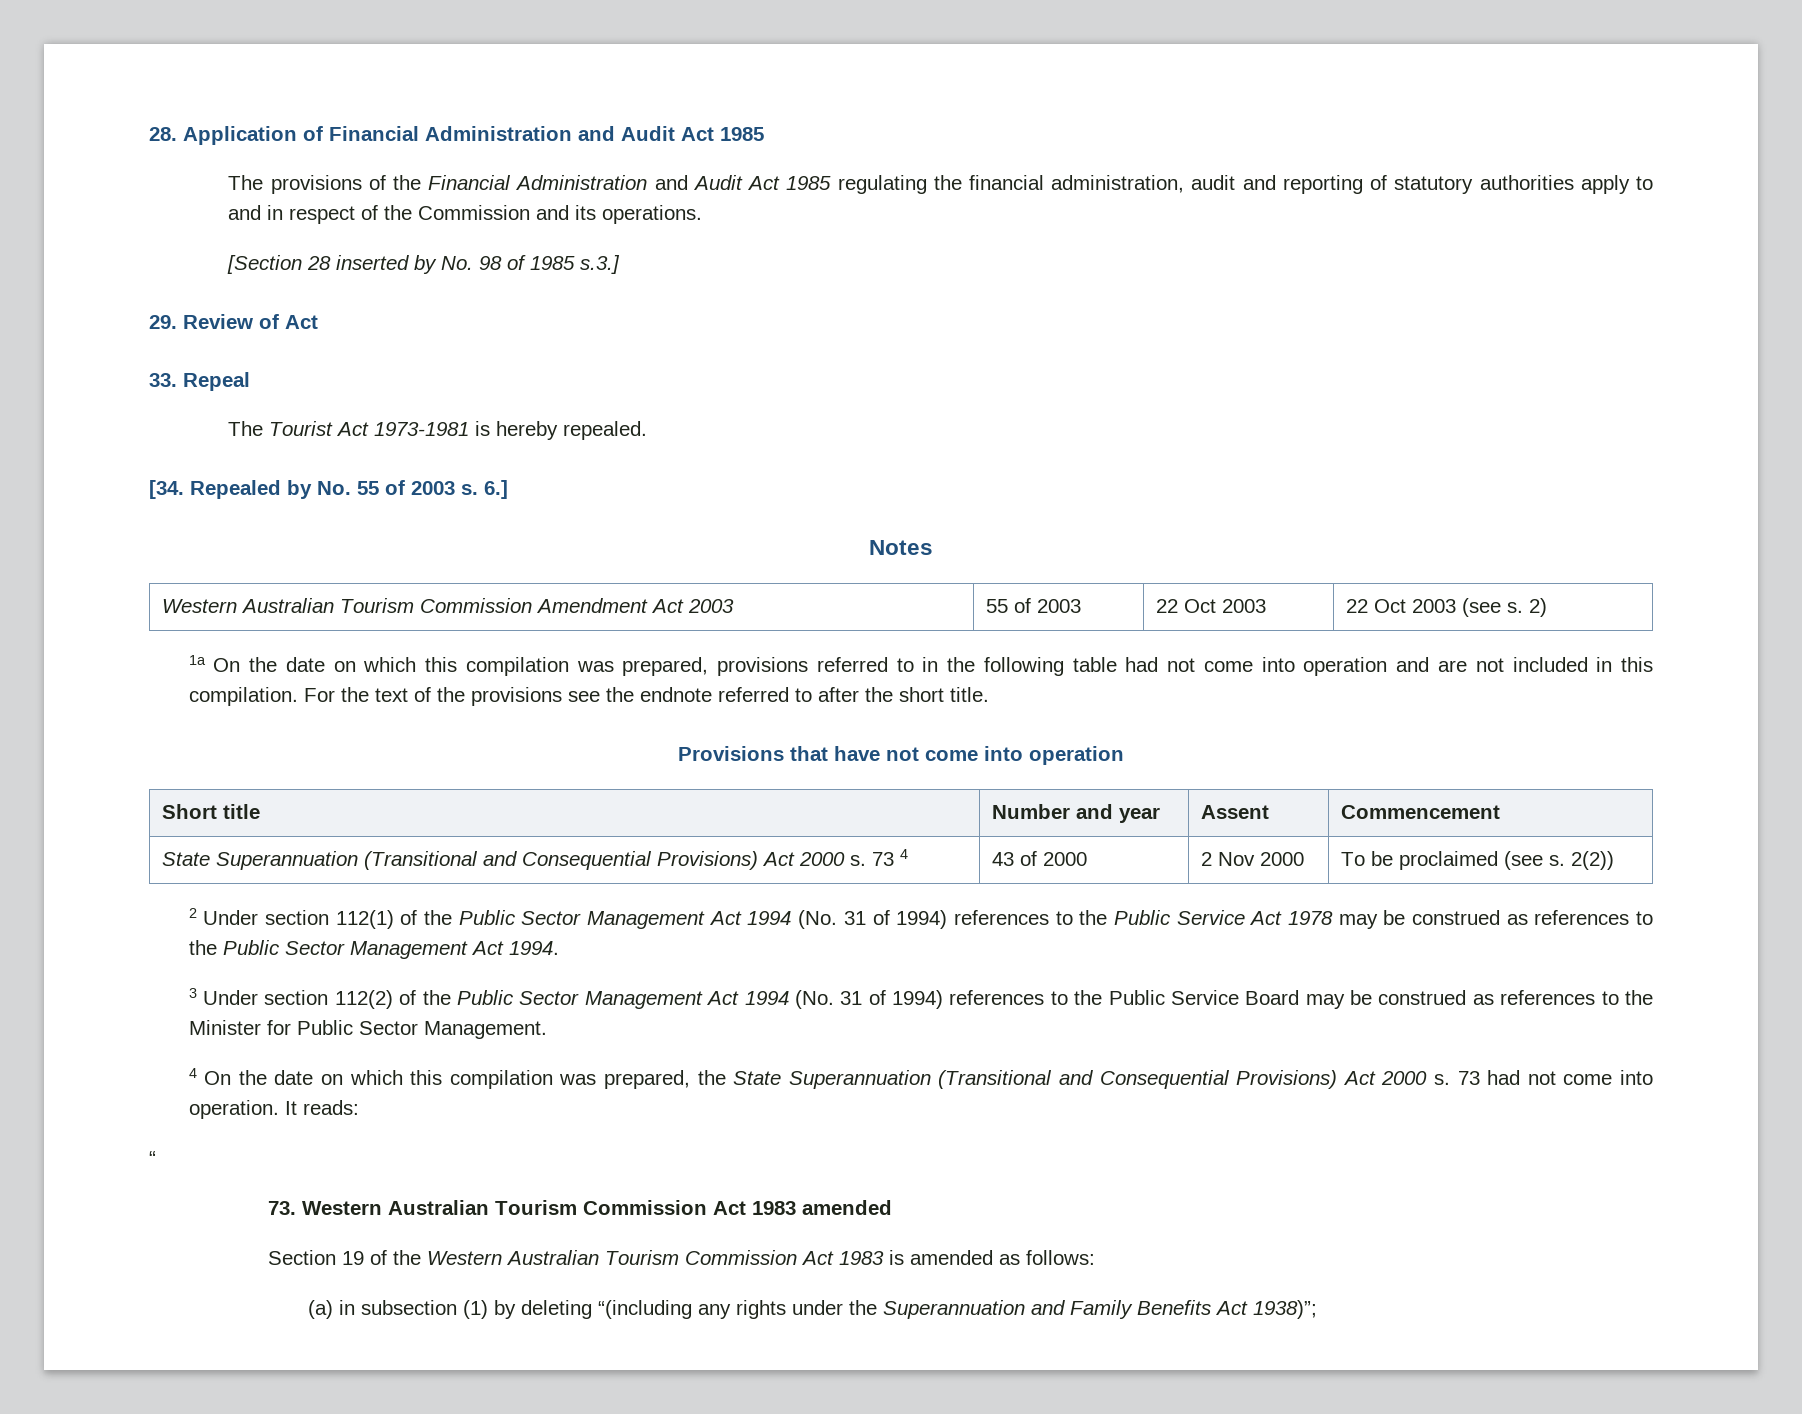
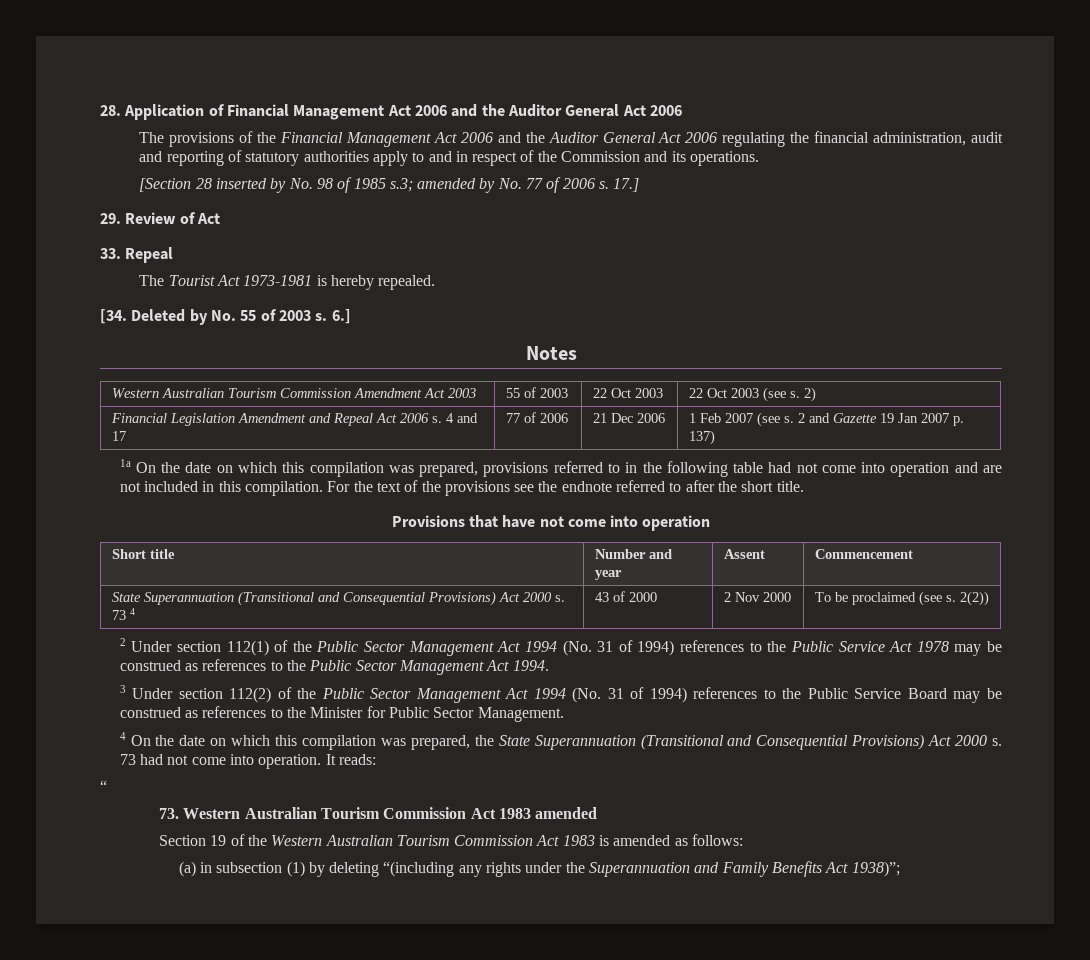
- 28. Application of Financial Administration and Audit Act 1985
+ 28. Application of Financial Management Act 2006 and the Auditor General Act 2006
- The provisions of the Financial Administration and Audit Act 1985 regulating the financial administration, audit and reporting of statutory authorities apply to and in respect of the Commission and its operations.
+ The provisions of the Financial Management Act 2006 and the Auditor General Act 2006 regulating the financial administration, audit and reporting of statutory authorities apply to and in respect of the Commission and its operations.
- [Section 28 inserted by No. 98 of 1985 s.3.]
+ [Section 28 inserted by No. 98 of 1985 s.3; amended by No. 77 of 2006 s. 17.]
- [34. Repealed by No. 55 of 2003 s.
+ [34. Deleted by No. 55 of 2003 s.
+ Financial Legislation Amendment and Repeal Act 2006 s. 4 and 17 | 77 of 2006 | 21 Dec 2006 | 1 Feb 2007 (see s. 2 and Gazette 19 Jan 2007 p. 137)

